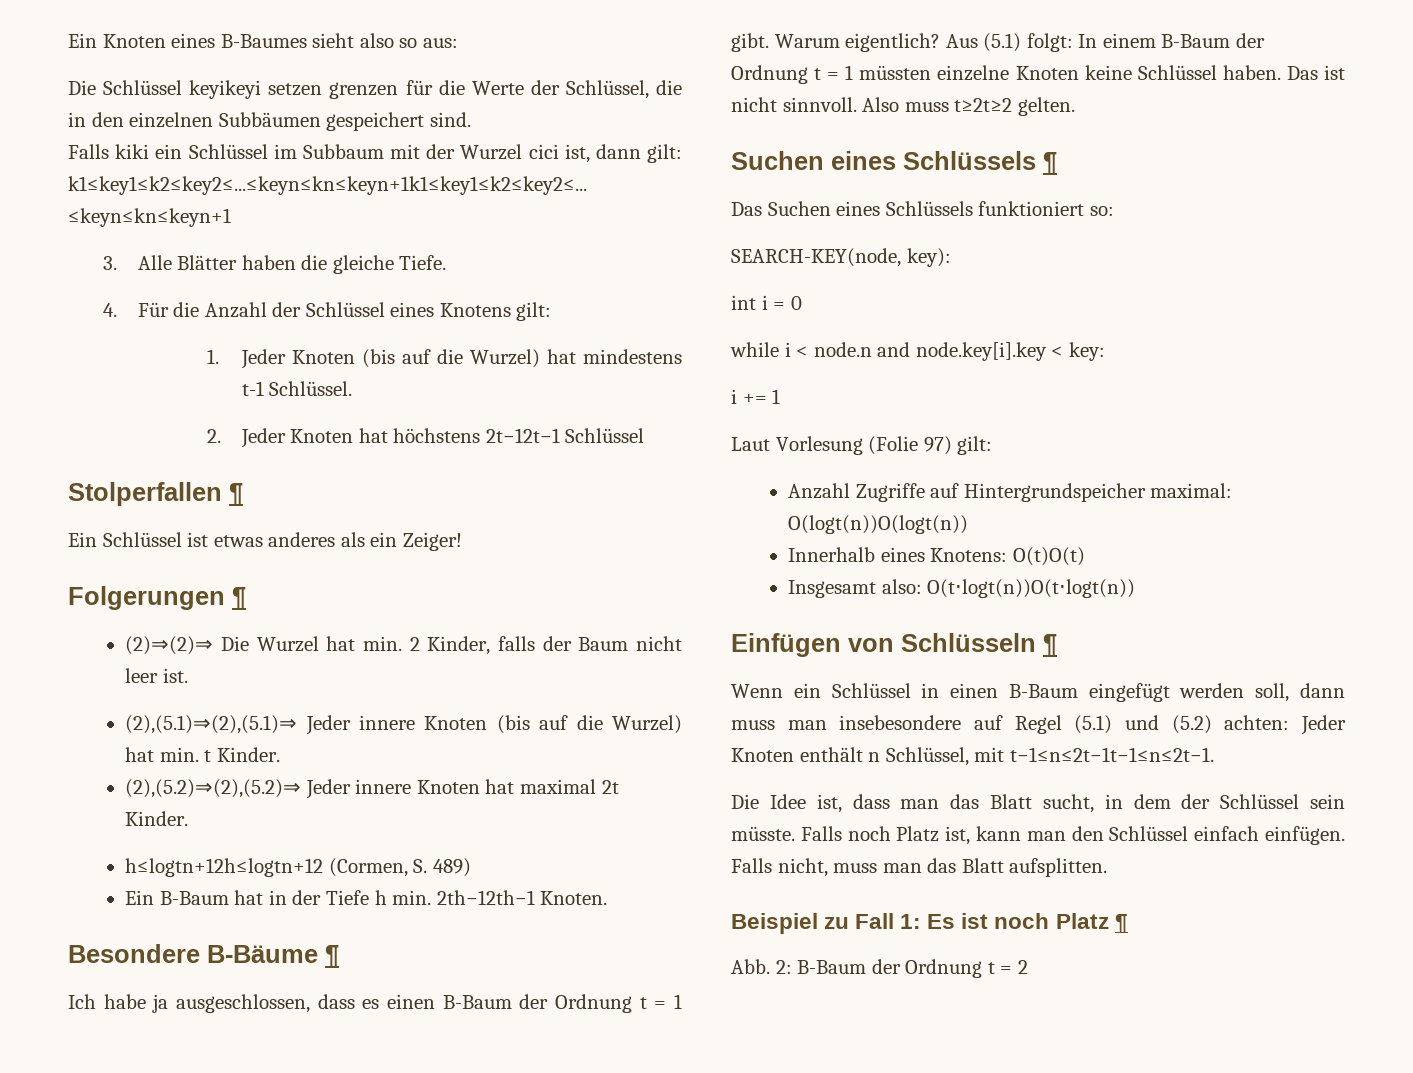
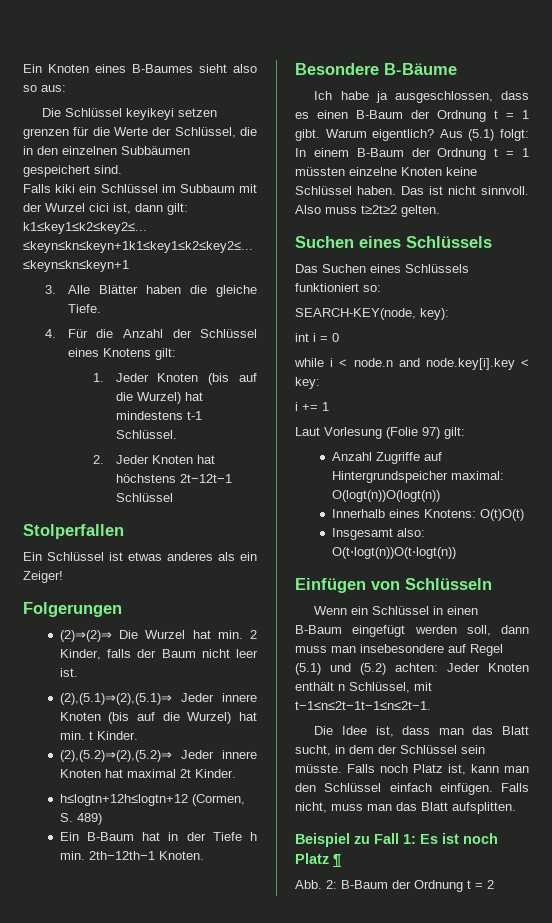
- Stolperfallen ¶
+ Stolperfallen
- Folgerungen ¶
+ Folgerungen
- Besondere B-Bäume ¶
+ Besondere B-Bäume
  Also muss t≥2t≥2 gelten.
- Suchen eines Schlüssels ¶
+ Suchen eines Schlüssels
- Einfügen von Schlüsseln ¶
+ Einfügen von Schlüsseln

